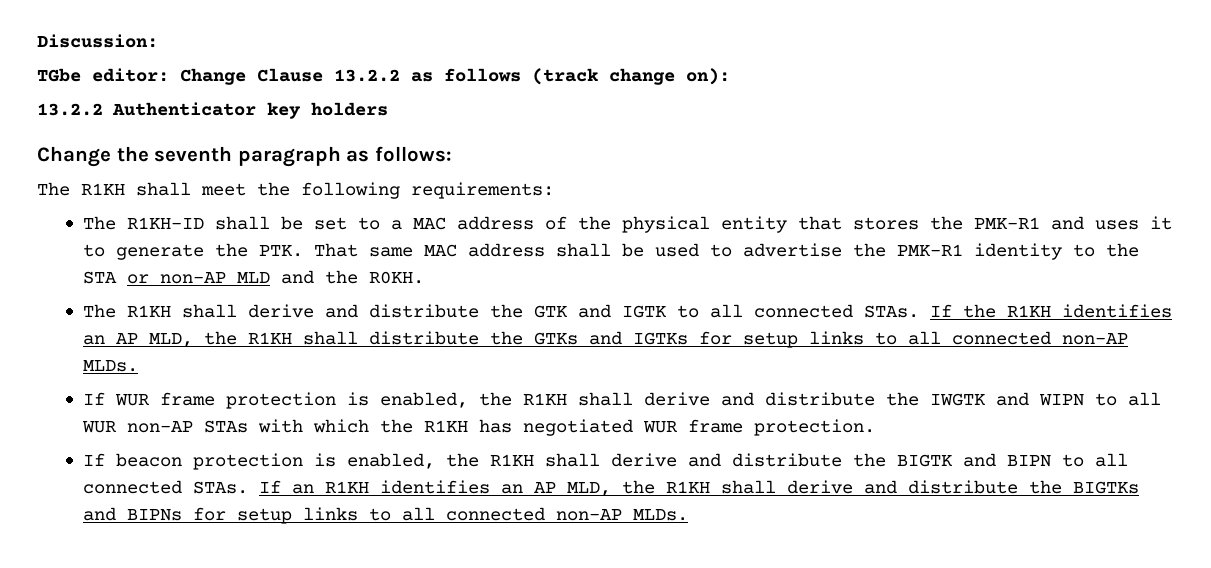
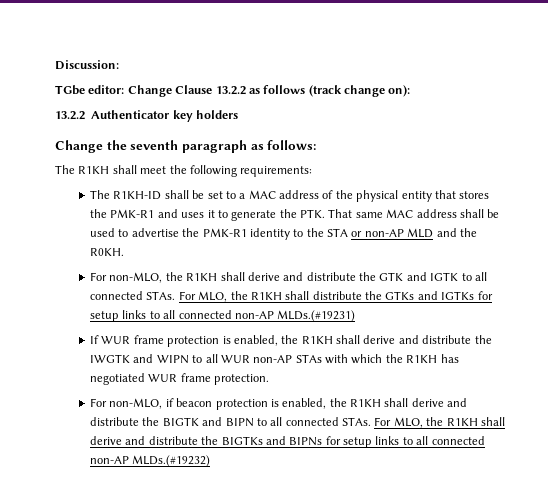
- The R1KH shall derive and distribute the GTK and IGTK to all connected STAs.
+ For non-MLO, the R1KH shall derive and distribute the GTK and IGTK to all connected STAs.
- If the R1KH identifies an AP MLD, the R1KH shall distribute the GTKs and IGTKs for setup links to all connected non-AP MLDs.
+ For MLO, the R1KH shall distribute the GTKs and IGTKs for setup links to all connected non-AP MLDs.(#19231)
- If beacon protection is enabled, the R1KH shall derive and distribute the BIGTK and BIPN to all connected STAs.
+ For non-MLO, if beacon protection is enabled, the R1KH shall derive and distribute the BIGTK and BIPN to all connected STAs.
- If an R1KH identifies an AP MLD, the R1KH shall derive and distribute the BIGTKs and BIPNs for setup links to all connected non-AP MLDs.
+ For MLO, the R1KH shall derive and distribute the BIGTKs and BIPNs for setup links to all connected non-AP MLDs.(#19232)

